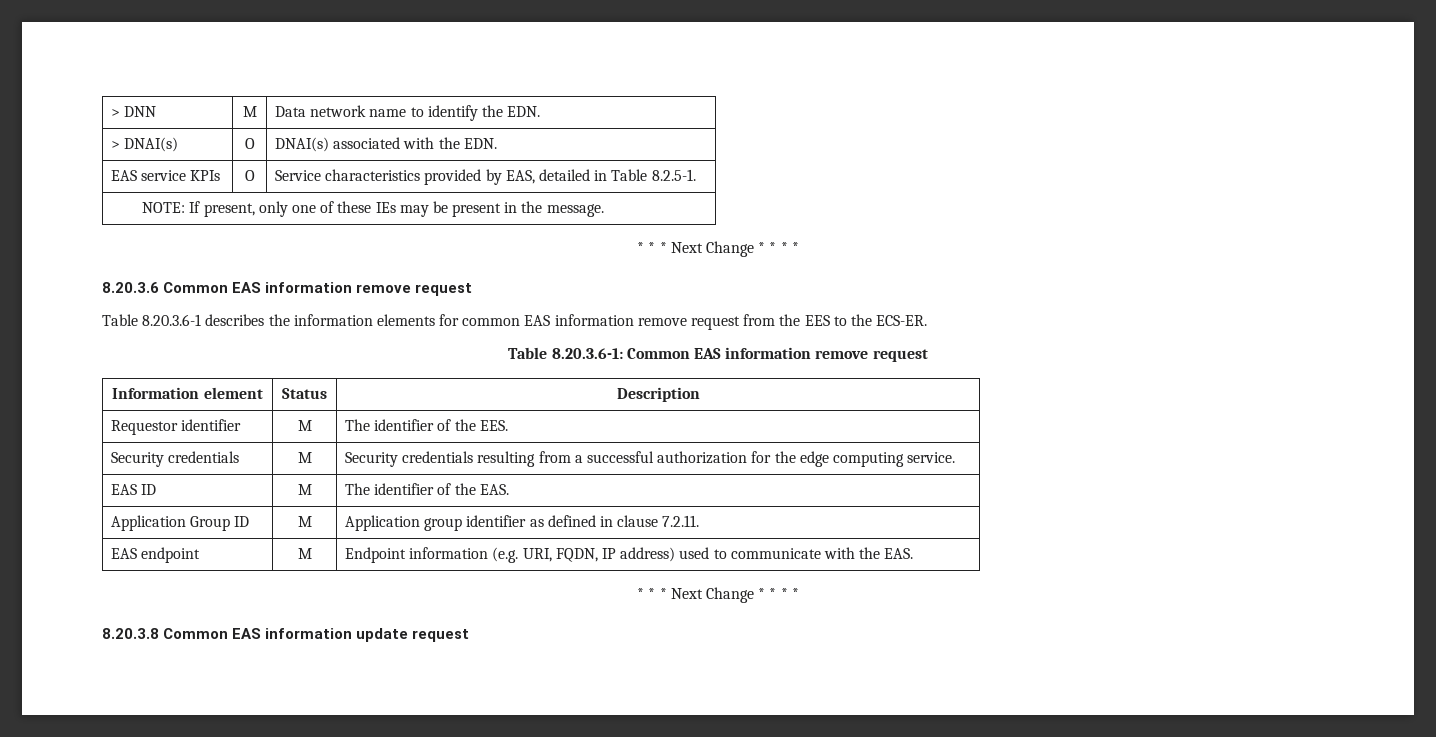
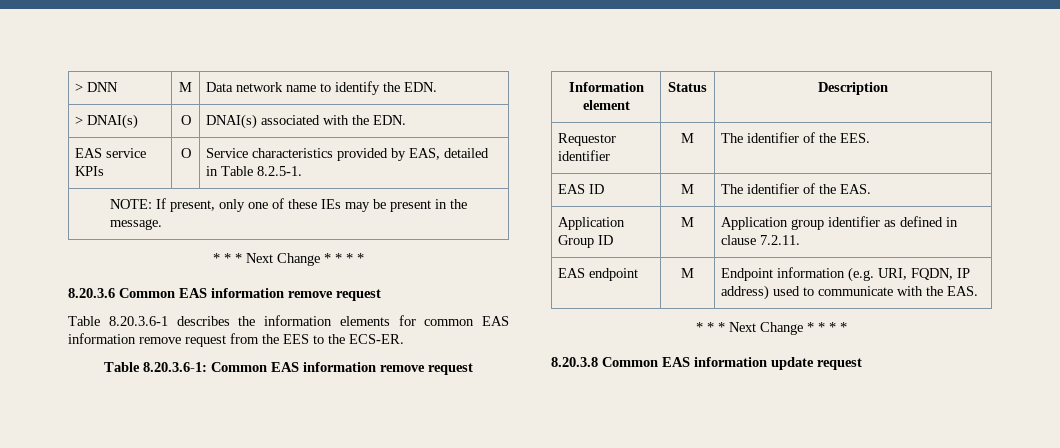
- Security credentials | M | Security credentials resulting from a successful authorization for the edge computing service.

